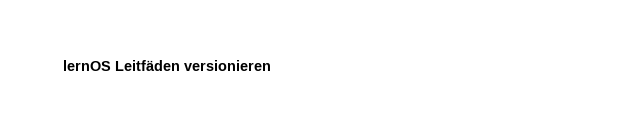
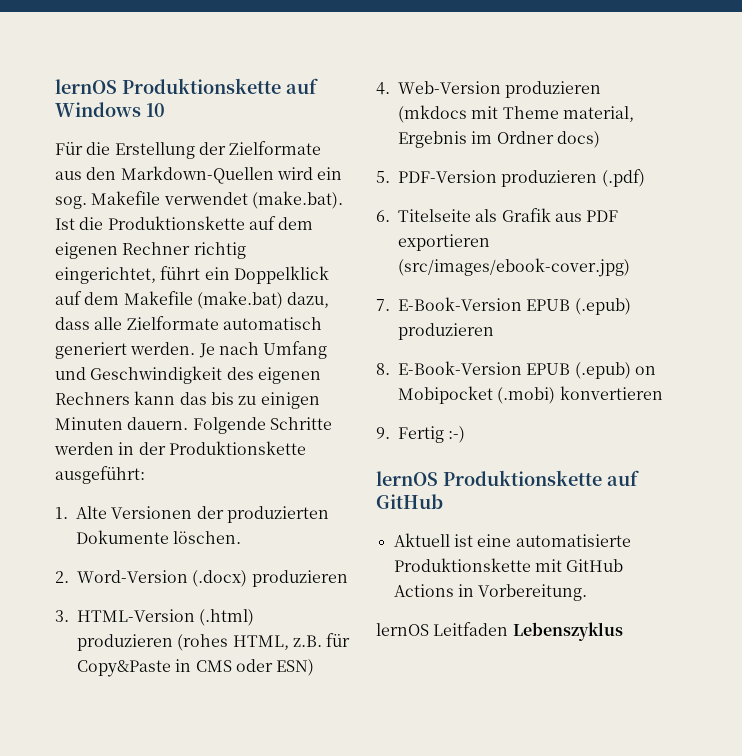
- lernOS Leitfäden versionieren
+ lernOS Produktionskette auf Windows 10
+ Für die Erstellung der Zielformate aus den Markdown-Quellen wird ein sog. Makefile verwendet (make.bat). Ist die Produktionskette auf dem eigenen Rechner richtig eingerichtet, führt ein Doppelklick auf dem Makefile (make.bat) dazu, dass alle Zielformate automatisch generiert werden. Je nach Umfang und Geschwindigkeit des eigenen Rechners kann das bis zu einigen Minuten dauern. Folgende Schritte werden in der Produktionskette ausgeführt:
+ 1. Alte Versionen der produzierten Dokumente löschen.
+ 2. Word-Version (.docx) produzieren
+ 3. HTML-Version (.html) produzieren (rohes HTML, z.B. für Copy&Paste in CMS oder ESN)
+ 4. Web-Version produzieren (mkdocs mit Theme material, Ergebnis im Ordner docs)
+ 5. PDF-Version produzieren (.pdf)
+ 6. Titelseite als Grafik aus PDF exportieren (src/images/ebook-cover.jpg)
+ 7. E-Book-Version EPUB (.epub) produzieren
+ 8. E-Book-Version EPUB (.epub) on Mobipocket (.mobi) konvertieren
+ 9. Fertig :-)
+ lernOS Produktionskette auf GitHub
+ Aktuell ist eine automatisierte Produktionskette mit GitHub Actions in Vorbereitung.
+ lernOS Leitfaden Lebenszyklus

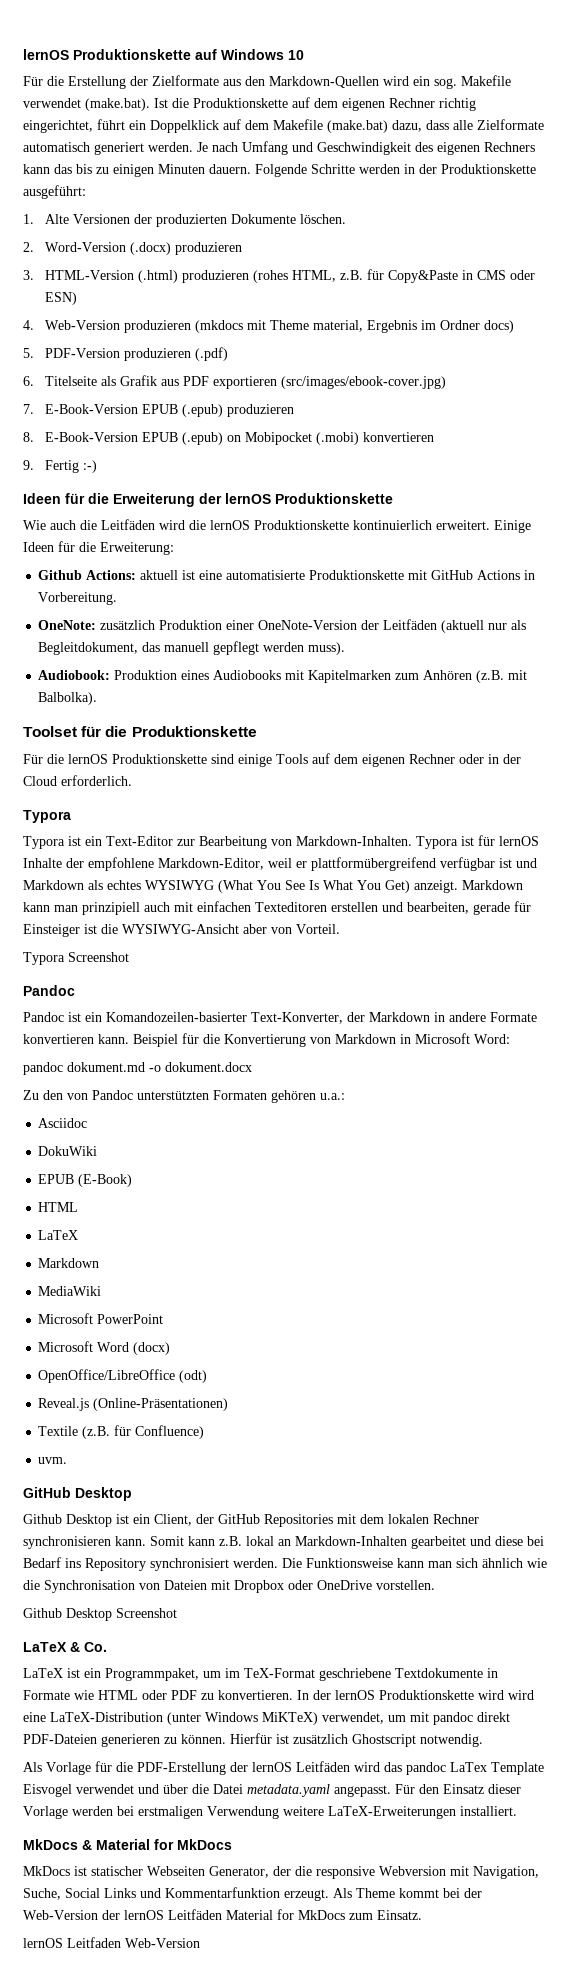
- lernOS Produktionskette auf GitHub
- Aktuell ist eine automatisierte Produktionskette mit GitHub Actions in Vorbereitung.
+ Ideen für die Erweiterung der lernOS Produktionskette
+ Wie auch die Leitfäden wird die lernOS Produktionskette kontinuierlich erweitert. Einige Ideen für die Erweiterung:
+ Github Actions: aktuell ist eine automatisierte Produktionskette mit GitHub Actions in Vorbereitung.
+ OneNote: zusätzlich Produktion einer OneNote-Version der Leitfäden (aktuell nur als Begleitdokument, das manuell gepflegt werden muss).
+ Audiobook: Produktion eines Audiobooks mit Kapitelmarken zum Anhören (z.B. mit Balbolka).
+ Toolset für die Produktionskette
+ Für die lernOS Produktionskette sind einige Tools auf dem eigenen Rechner oder in der Cloud erforderlich.
+ Typora
+ Typora ist ein Text-Editor zur Bearbeitung von Markdown-Inhalten. Typora ist für lernOS Inhalte der empfohlene Markdown-Editor, weil er plattformübergreifend verfügbar ist und Markdown als echtes WYSIWYG (What You See Is What You Get) anzeigt. Markdown kann man prinzipiell auch mit einfachen Texteditoren erstellen und bearbeiten, gerade für Einsteiger ist die WYSIWYG-Ansicht aber von Vorteil.
+ Typora Screenshot
+ Pandoc
+ Pandoc ist ein Komandozeilen-basierter Text-Konverter, der Markdown in andere Formate konvertieren kann. Beispiel für die Konvertierung von Markdown in Microsoft Word:
+ pandoc dokument.md -o dokument.docx
+ Zu den von Pandoc unterstützten Formaten gehören u.a.:
+ Asciidoc
+ DokuWiki
+ EPUB (E-Book)
+ HTML
+ LaTeX
+ Markdown
+ MediaWiki
+ Microsoft PowerPoint
+ Microsoft Word (docx)
+ OpenOffice/LibreOffice (odt)
+ Reveal.js (Online-Präsentationen)
+ Textile (z.B. für Confluence)
+ uvm.
+ GitHub Desktop
+ Github Desktop ist ein Client, der GitHub Repositories mit dem lokalen Rechner synchronisieren kann. Somit kann z.B. lokal an Markdown-Inhalten gearbeitet und diese bei Bedarf ins Repository synchronisiert werden. Die Funktionsweise kann man sich ähnlich wie die Synchronisation von Dateien mit Dropbox oder OneDrive vorstellen.
+ Github Desktop Screenshot
+ LaTeX & Co.
+ LaTeX ist ein Programmpaket, um im TeX-Format geschriebene Textdokumente in Formate wie HTML oder PDF zu konvertieren. In der lernOS Produktionskette wird wird eine LaTeX-Distribution (unter Windows MiKTeX) verwendet, um mit pandoc direkt PDF-Dateien generieren zu können. Hierfür ist zusätzlich Ghostscript notwendig.
+ Als Vorlage für die PDF-Erstellung der lernOS Leitfäden wird das pandoc LaTex Template Eisvogel verwendet und über die Datei metadata.yaml angepasst. Für den Einsatz dieser Vorlage werden bei erstmaligen Verwendung weitere LaTeX-Erweiterungen installiert.
+ MkDocs & Material for MkDocs
+ MkDocs ist statischer Webseiten Generator, der die responsive Webversion mit Navigation, Suche, Social Links und Kommentarfunktion erzeugt. Als Theme kommt bei der Web-Version der lernOS Leitfäden Material for MkDocs zum Einsatz.
- lernOS Leitfaden Lebenszyklus
+ lernOS Leitfaden Web-Version

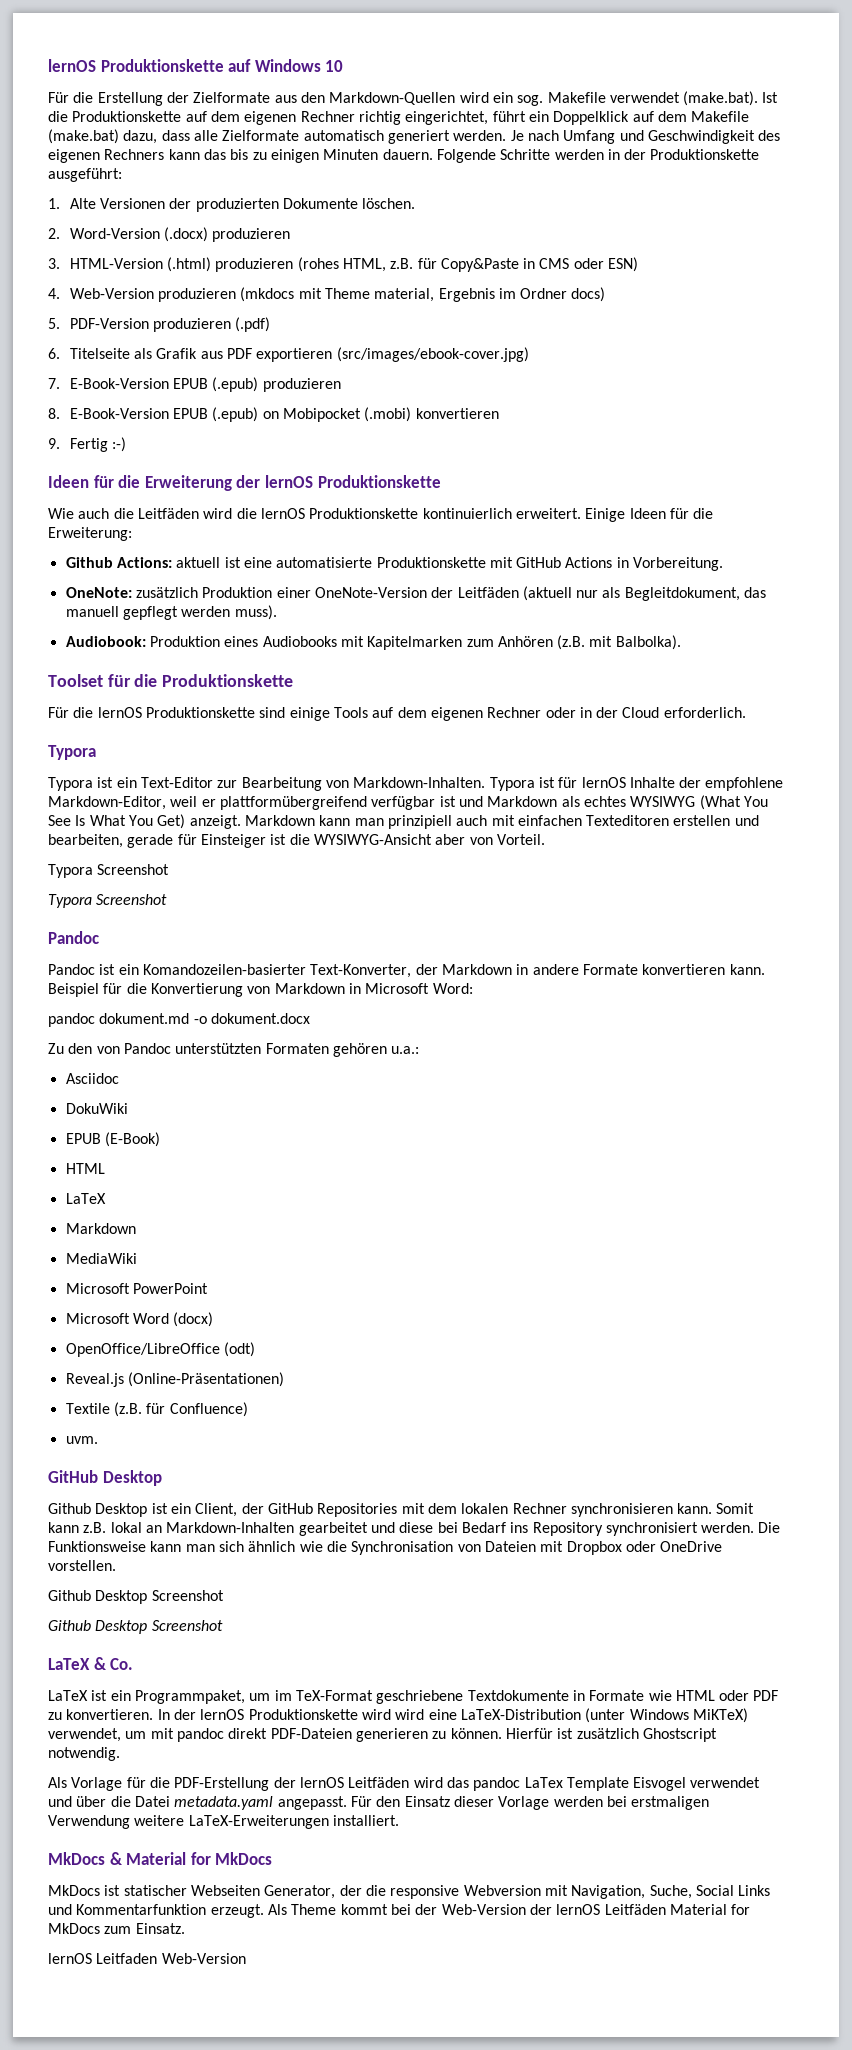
  Markdown kann man prinzipiell auch mit einfachen Texteditoren erstellen und bearbeiten, gerade für Einsteiger ist die WYSIWYG-Ansicht aber von Vorteil.
+ Typora Screenshot
  Die Funktionsweise kann man sich ähnlich wie die Synchronisation von Dateien mit Dropbox oder OneDrive vorstellen.
+ Github Desktop Screenshot

